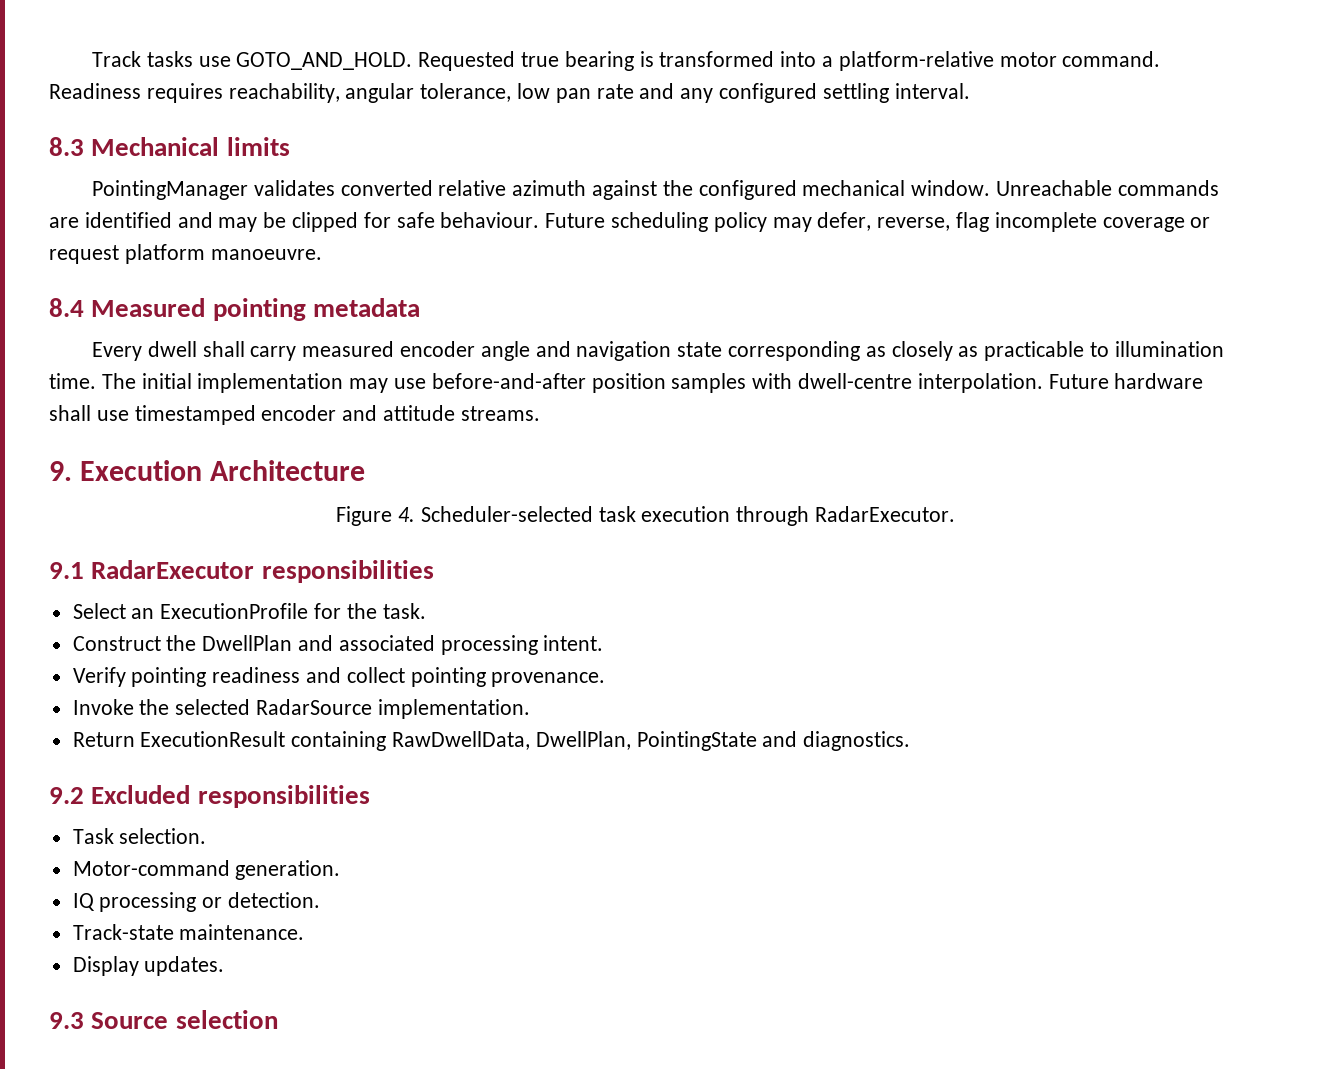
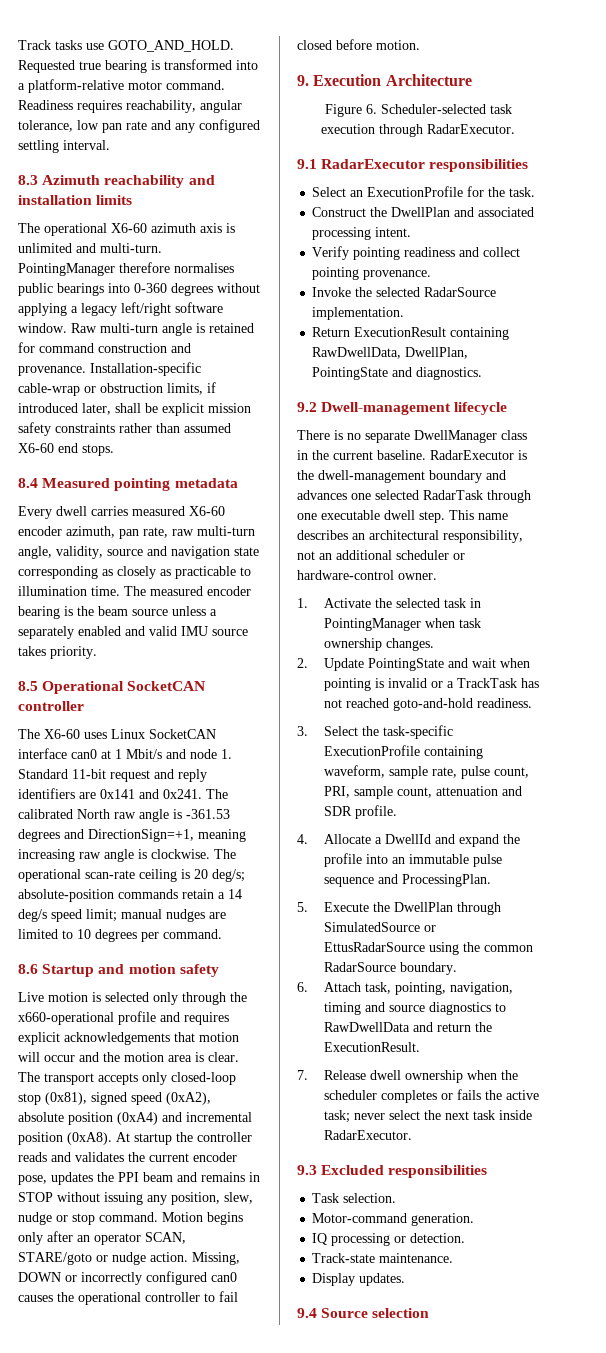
- 8.3 Mechanical limits
- PointingManager validates converted relative azimuth against the configured mechanical window. Unreachable commands are identified and may be clipped for safe behaviour. Future scheduling policy may defer, reverse, flag incomplete coverage or request platform manoeuvre.
+ 8.3 Azimuth reachability and installation limits
+ The operational X6-60 azimuth axis is unlimited and multi-turn. PointingManager therefore normalises public bearings into 0-360 degrees without applying a legacy left/right software window. Raw multi-turn angle is retained for command construction and provenance. Installation-specific cable-wrap or obstruction limits, if introduced later, shall be explicit mission safety constraints rather than assumed X6-60 end stops.
- Every dwell shall carry measured encoder angle and navigation state corresponding as closely as practicable to illumination time.
+ Every dwell carries measured X6-60 encoder azimuth, pan rate, raw multi-turn angle, validity, source and navigation state corresponding as closely as practicable to illumination time.
- The initial implementation may use before-and-after position samples with dwell-centre interpolation. Future hardware shall use timestamped encoder and attitude streams.
+ The measured encoder bearing is the beam source unless a separately enabled and valid IMU source takes priority.
+ 8.5 Operational SocketCAN controller
+ The X6-60 uses Linux SocketCAN interface can0 at 1 Mbit/s and node 1. Standard 11-bit request and reply identifiers are 0x141 and 0x241. The calibrated North raw angle is -361.53 degrees and DirectionSign=+1, meaning increasing raw angle is clockwise. The operational scan-rate ceiling is 20 deg/s; absolute-position commands retain a 14 deg/s speed limit; manual nudges are limited to 10 degrees per command.
+ 8.6 Startup and motion safety
+ Live motion is selected only through the x660-operational profile and requires explicit acknowledgements that motion will occur and the motion area is clear. The transport accepts only closed-loop stop (0x81), signed speed (0xA2), absolute position (0xA4) and incremental position (0xA8). At startup the controller reads and validates the current encoder pose, updates the PPI beam and remains in STOP without issuing any position, slew, nudge or stop command. Motion begins only after an operator SCAN, STARE/goto or nudge action. Missing, DOWN or incorrectly configured can0 causes the operational controller to fail closed before motion.
- Figure 4. Scheduler-selected task execution through RadarExecutor.
+ Figure 6. Scheduler-selected task execution through RadarExecutor.
- 9.2 Excluded responsibilities
+ 9.2 Dwell-management lifecycle
+ There is no separate DwellManager class in the current baseline. RadarExecutor is the dwell-management boundary and advances one selected RadarTask through one executable dwell step. This name describes an architectural responsibility, not an additional scheduler or hardware-control owner.
+ 1. Activate the selected task in PointingManager when task ownership changes.
+ 2. Update PointingState and wait when pointing is invalid or a TrackTask has not reached goto-and-hold readiness.
+ 3. Select the task-specific ExecutionProfile containing waveform, sample rate, pulse count, PRI, sample count, attenuation and SDR profile.
+ 4. Allocate a DwellId and expand the profile into an immutable pulse sequence and ProcessingPlan.
+ 5. Execute the DwellPlan through SimulatedSource or EttusRadarSource using the common RadarSource boundary.
+ 6. Attach task, pointing, navigation, timing and source diagnostics to RawDwellData and return the ExecutionResult.
+ 7. Release dwell ownership when the scheduler completes or fails the active task; never select the next task inside RadarExecutor.
+ 9.3 Excluded responsibilities
- 9.3 Source selection
+ 9.4 Source selection

